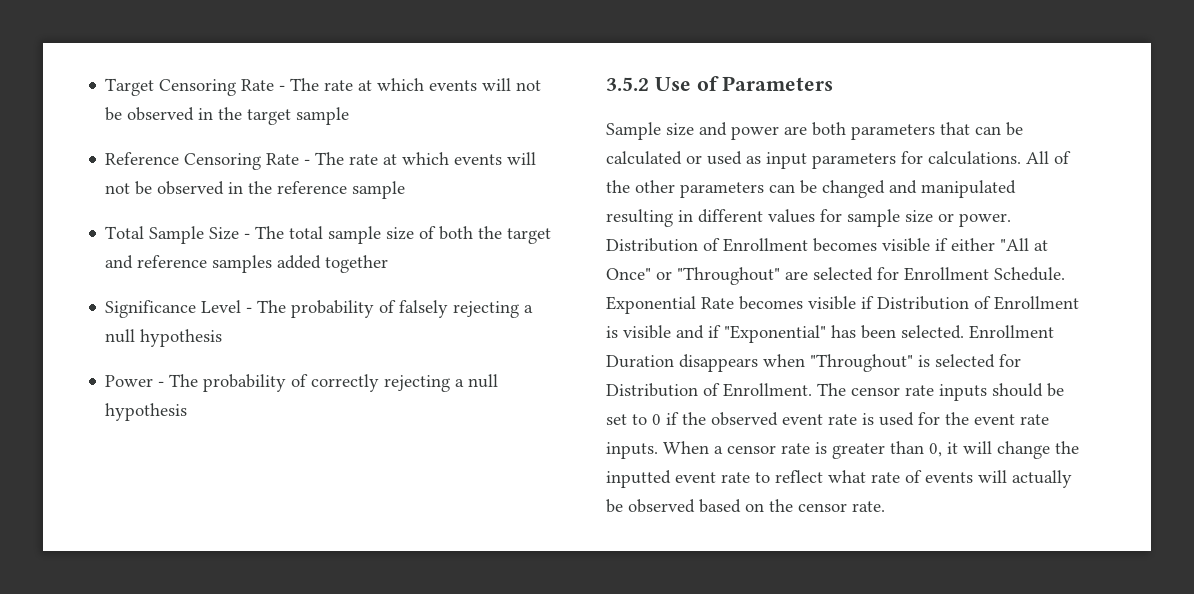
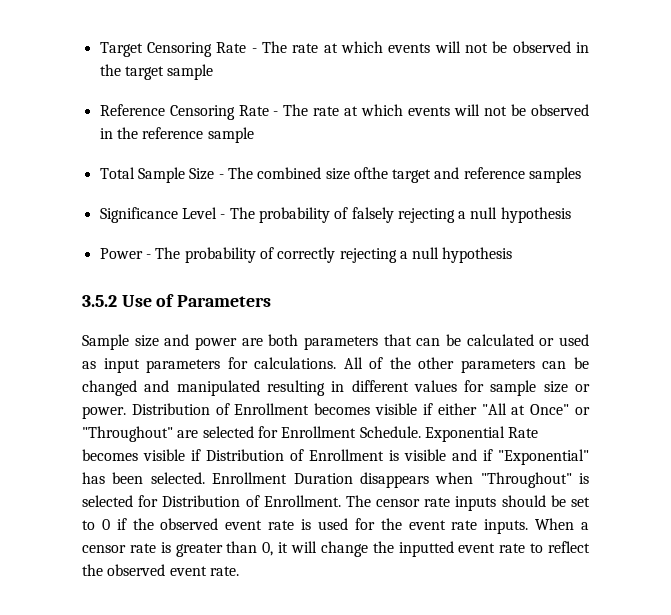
- Total Sample Size - The total sample size of both the target and reference samples added together
+ Total Sample Size - The combined size ofthe target and reference samples
- When a censor rate is greater than 0, it will change the inputted event rate to reflect what rate of events will actually be observed based on the censor rate.
+ When a censor rate is greater than 0, it will change the inputted event rate to reflect the observed event rate.

